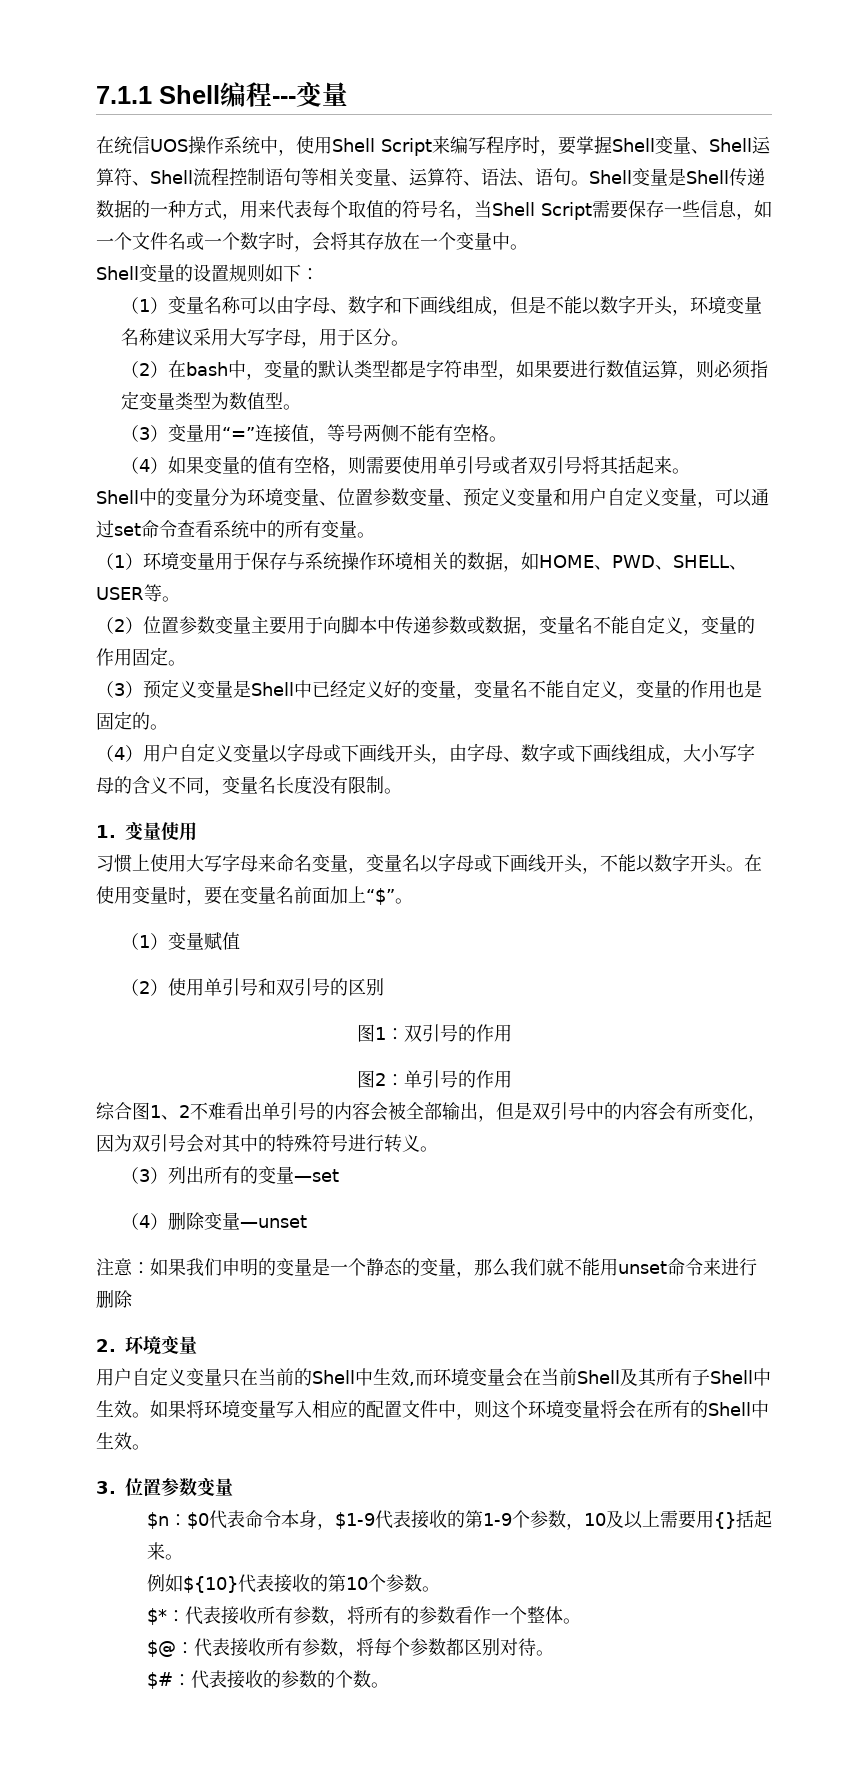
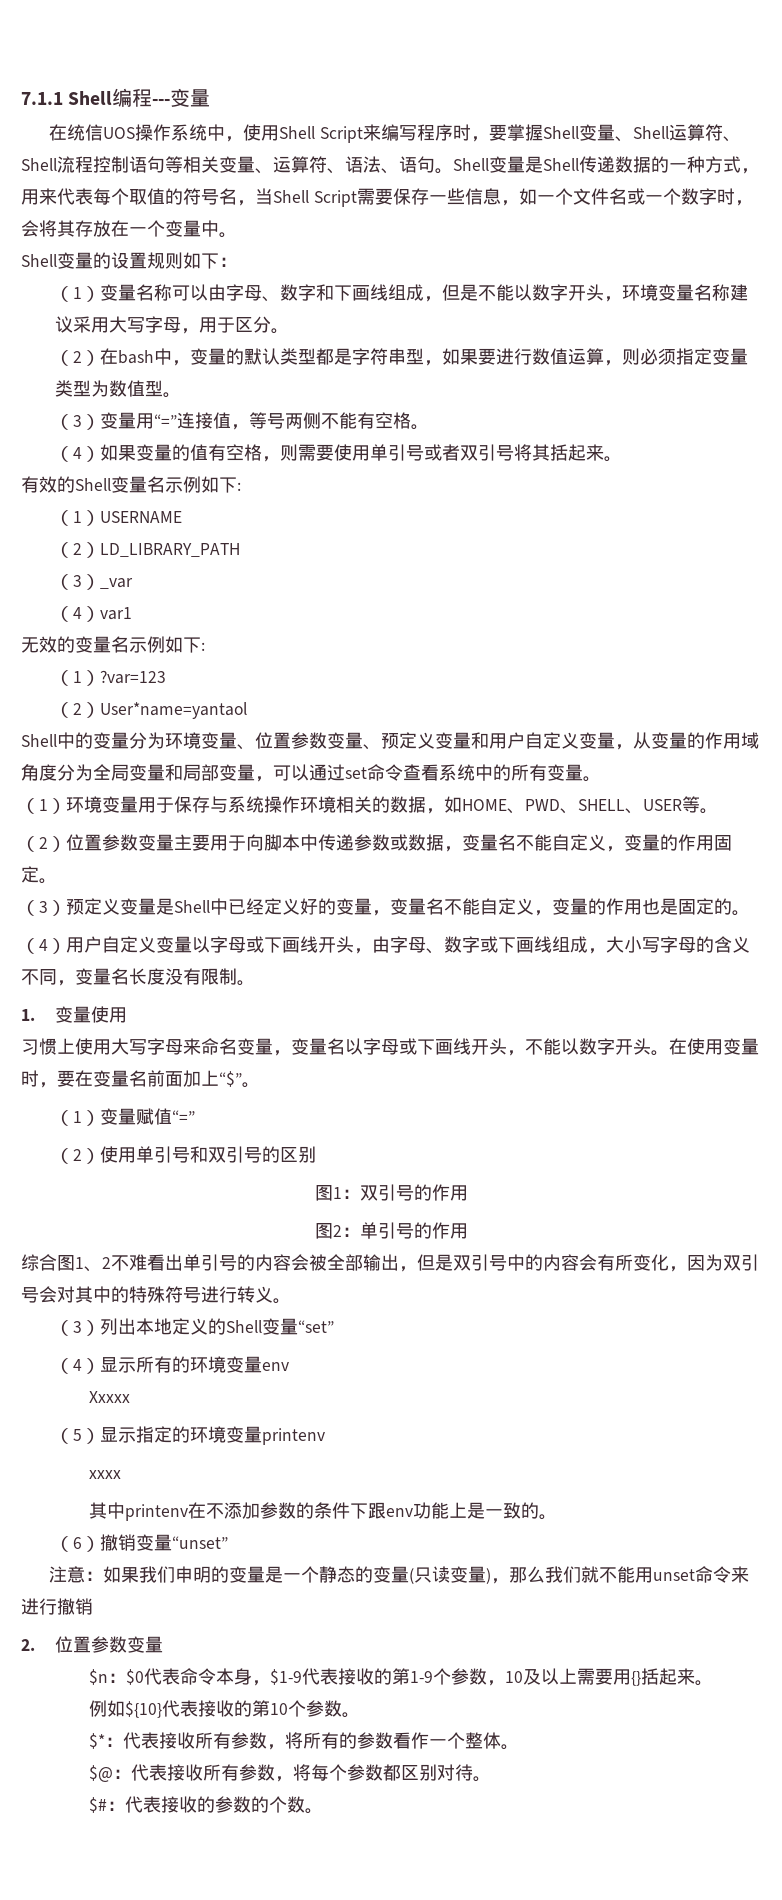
+ 有效的Shell变量名示例如下:
+ （1）USERNAME
+ （2）LD_LIBRARY_PATH
+ （3）_var
+ （4）var1
+ 无效的变量名示例如下:
+ （1）?var=123
+ （2）User*name=yantaol
- Shell中的变量分为环境变量、位置参数变量、预定义变量和用户自定义变量，可以通过set命令查看系统中的所有变量。
+ Shell中的变量分为环境变量、位置参数变量、预定义变量和用户自定义变量，从变量的作用域角度分为全局变量和局部变量，可以通过set命令查看系统中的所有变量。
- （1）变量赋值
+ （1）变量赋值“=”
- （3）列出所有的变量—set
- （4）删除变量—unset
+ （3）列出本地定义的Shell变量“set”
+ （4）显示所有的环境变量env
+ Xxxxx
+ （5）显示指定的环境变量printenv
+ xxxx
+ 其中printenv在不添加参数的条件下跟env功能上是一致的。
+ （6）撤销变量“unset”
- 注意：如果我们申明的变量是一个静态的变量，那么我们就不能用unset命令来进行删除
- 2.环境变量
- 用户自定义变量只在当前的Shell中生效,而环境变量会在当前Shell及其所有子Shell中生效。如果将环境变量写入相应的配置文件中，则这个环境变量将会在所有的Shell中生效。
- 3.位置参数变量
+ 注意：如果我们申明的变量是一个静态的变量(只读变量)，那么我们就不能用unset命令来进行撤销
+ 2.位置参数变量

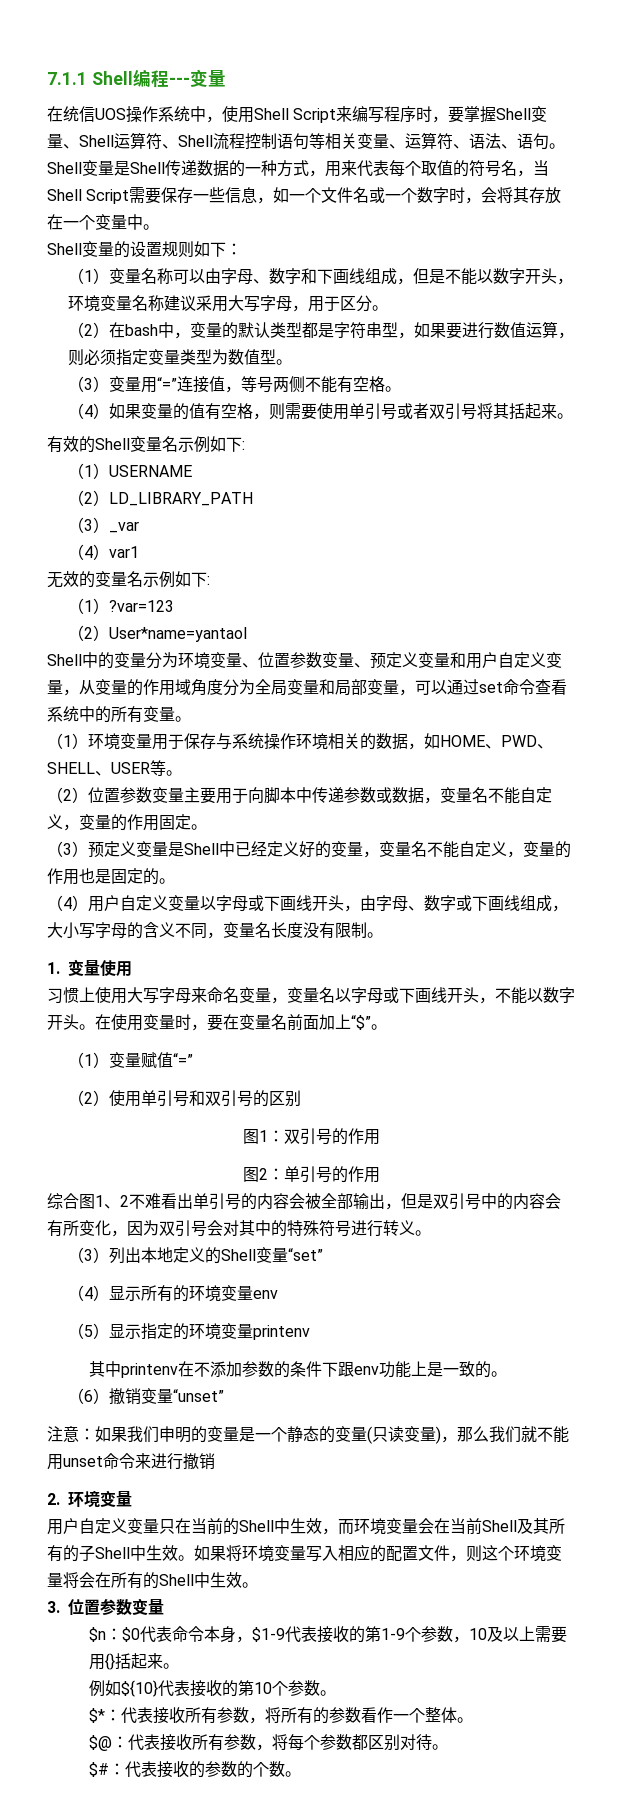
- Xxxxx
- xxxx
- 2.位置参数变量
+ 2.环境变量
+ 用户自定义变量只在当前的Shell中生效，而环境变量会在当前Shell及其所有的子Shell中生效。如果将环境变量写入相应的配置文件，则这个环境变量将会在所有的Shell中生效。
+ 3.位置参数变量

